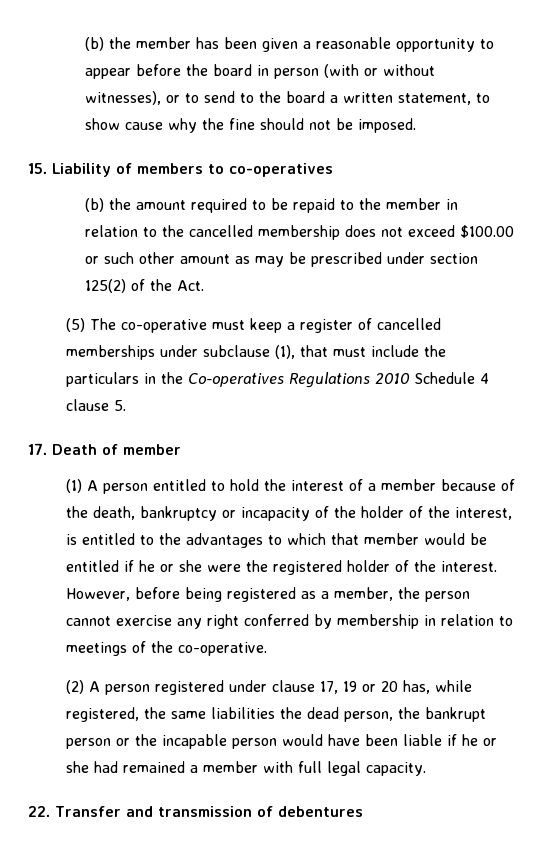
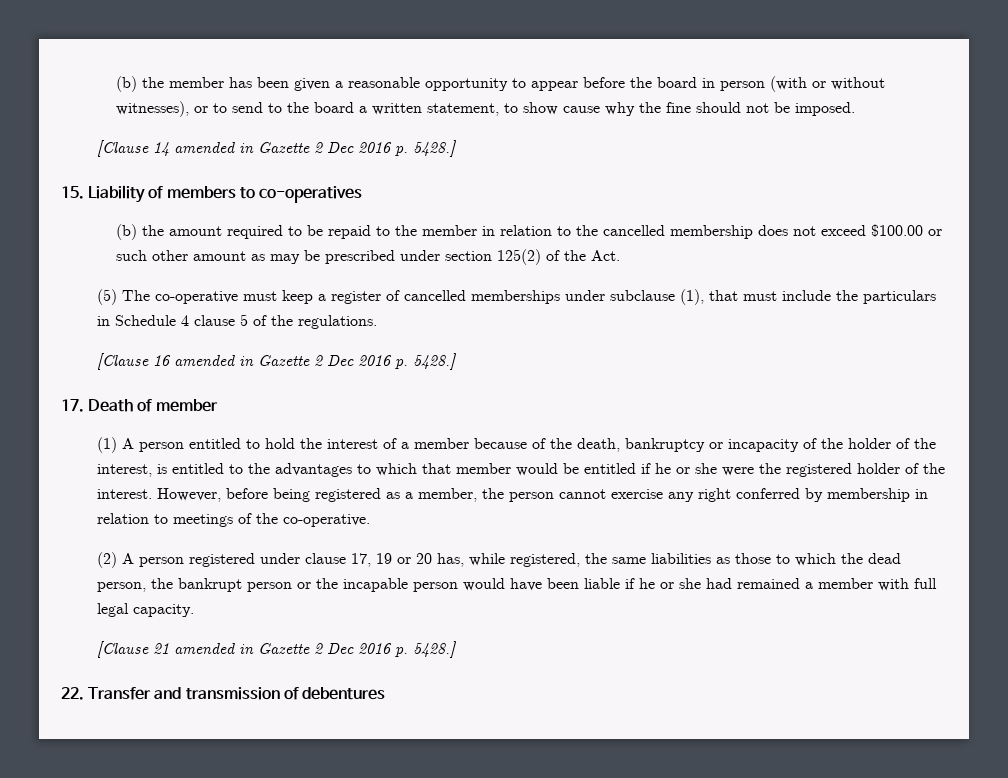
+ [Clause 14 amended in Gazette 2 Dec 2016 p. 5428.]
- (5) The co-operative must keep a register of cancelled memberships under subclause (1), that must include the particulars in the Co-operatives Regulations 2010 Schedule 4 clause 5.
+ (5) The co-operative must keep a register of cancelled memberships under subclause (1), that must include the particulars in Schedule 4 clause 5 of the regulations.
+ [Clause 16 amended in Gazette 2 Dec 2016 p. 5428.]
- (2) A person registered under clause 17, 19 or 20 has, while registered, the same liabilities the dead person, the bankrupt person or the incapable person would have been liable if he or she had remained a member with full legal capacity.
+ (2) A person registered under clause 17, 19 or 20 has, while registered, the same liabilities as those to which the dead person, the bankrupt person or the incapable person would have been liable if he or she had remained a member with full legal capacity.
+ [Clause 21 amended in Gazette 2 Dec 2016 p. 5428.]

